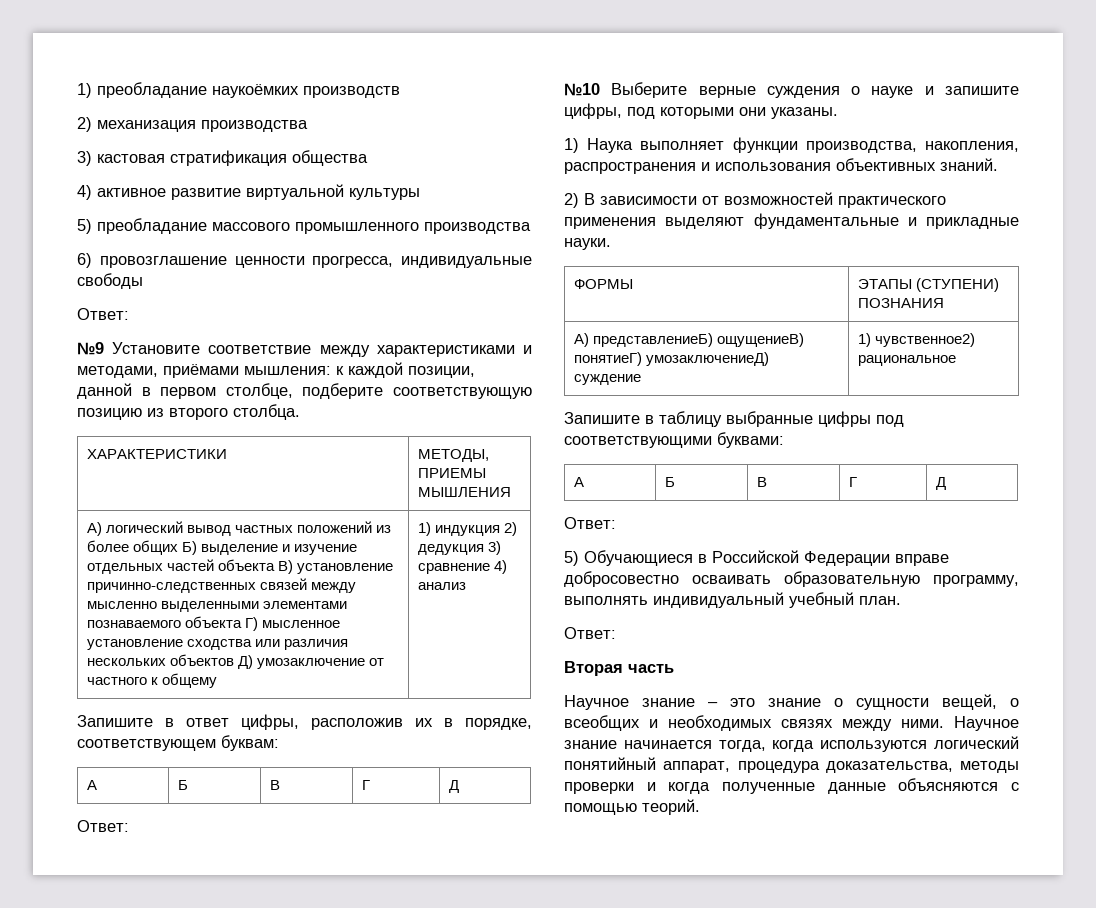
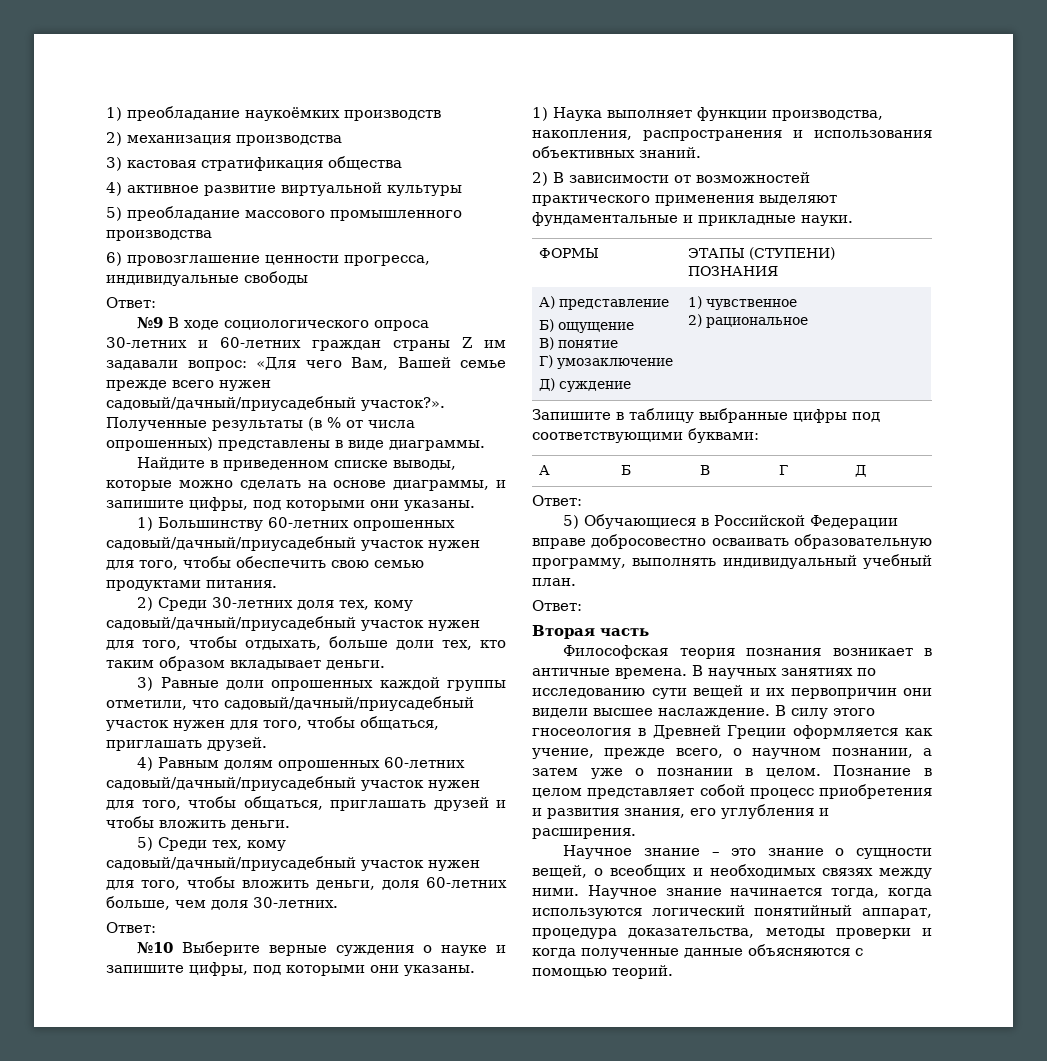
- №9 Установите соответствие между характеристиками и методами, приёмами мышления: к каждой позиции, данной в первом столбце, подберите соответствующую позицию из второго столбца.
- ХАРАКТЕРИСТИКИ | МЕТОДЫ, ПРИЕМЫ МЫШЛЕНИЯ
- A) логический вывод частных положений из более общих Б) выделение и изучение отдельных частей объекта В) установление причинно-следственных связей между мысленно выделенными элементами познаваемого объекта Г) мысленное установление сходства или различия нескольких объектов Д) умозаключение от частного к общему | 1) индукция 2) дедукция 3) сравнение 4) анализ
- Запишите в ответ цифры, расположив их в порядке, соответствующем буквам:
- A | Б | В | Г | Д
+ №9 В ходе социологического опроса 30-летних и 60-летних граждан страны Z им задавали вопрос: «Для чего Вам, Вашей семье прежде всего нужен садовый/дачный/приусадебный участок?». Полученные результаты (в % от числа опрошенных) представлены в виде диаграммы.
+ Найдите в приведенном списке выводы, которые можно сделать на основе диаграммы, и запишите цифры, под которыми они указаны.
+ 1) Большинству 60-летних опрошенных садовый/дачный/приусадебный участок нужен для того, чтобы обеспечить свою семью продуктами питания.
+ 2) Среди 30-летних доля тех, кому садовый/дачный/приусадебный участок нужен для того, чтобы отдыхать, больше доли тех, кто таким образом вкладывает деньги.
+ 3) Равные доли опрошенных каждой группы отметили, что садовый/дачный/приусадебный участок нужен для того, чтобы общаться, приглашать друзей.
+ 4) Равным долям опрошенных 60-летних садовый/дачный/приусадебный участок нужен для того, чтобы общаться, приглашать друзей и чтобы вложить деньги.
+ 5) Среди тех, кому садовый/дачный/приусадебный участок нужен для того, чтобы вложить деньги, доля 60-летних больше, чем доля 30-летних.
- А) представлениеБ) ощущениеВ) понятиеГ) умозаключениеД) суждение | 1) чувственное2) рациональное
+ А) представление
+ Б) ощущение
+ В) понятие
+ Г) умозаключение
+ Д) суждение | 1) чувственное
+ 2) рациональное
+ Философская теория познания возникает в античные времена. В научных занятиях по исследованию сути вещей и их первопричин они видели высшее наслаждение. В силу этого гносеология в Древней Греции оформляется как учение, прежде всего, о научном познании, а затем уже о познании в целом. Познание в целом представляет собой процесс приобретения и развития знания, его углубления и расширения.

